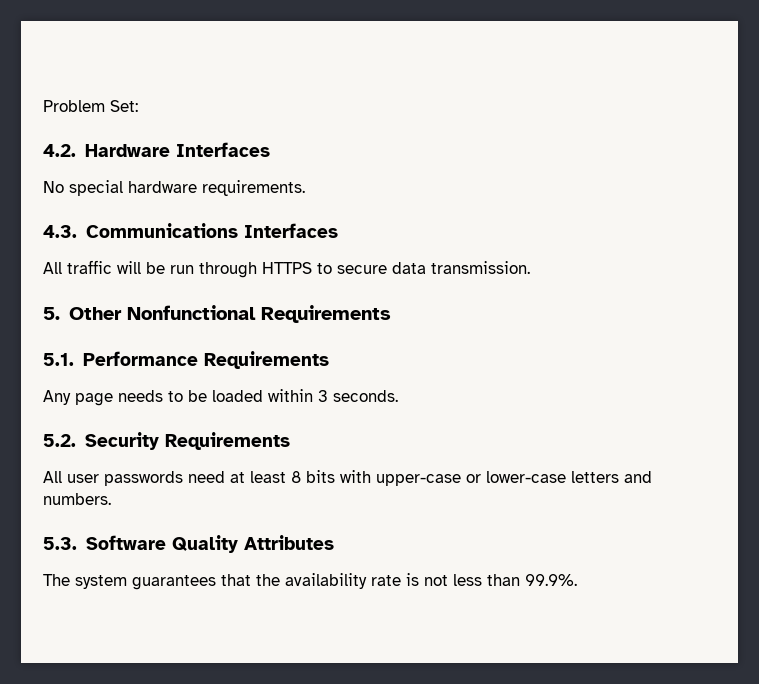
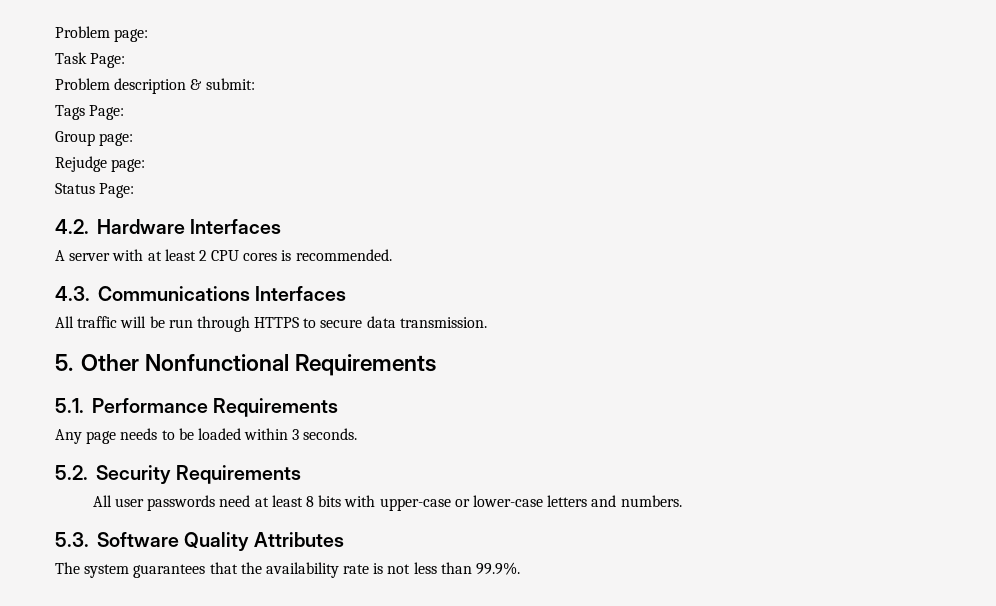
- Problem Set:
+ Problem page:
+ Task Page:
+ Problem description & submit:
+ Tags Page:
+ Group page:
+ Rejudge page:
+ Status Page:
  4.2. Hardware Interfaces
- No special hardware requirements.
+ A server with at least 2 CPU cores is recommended.

